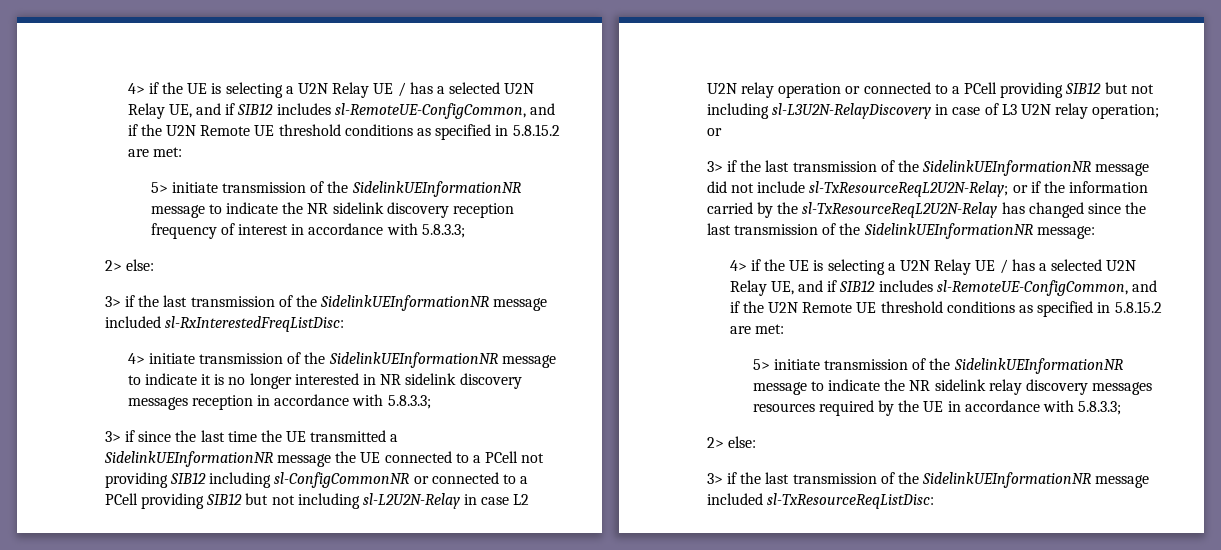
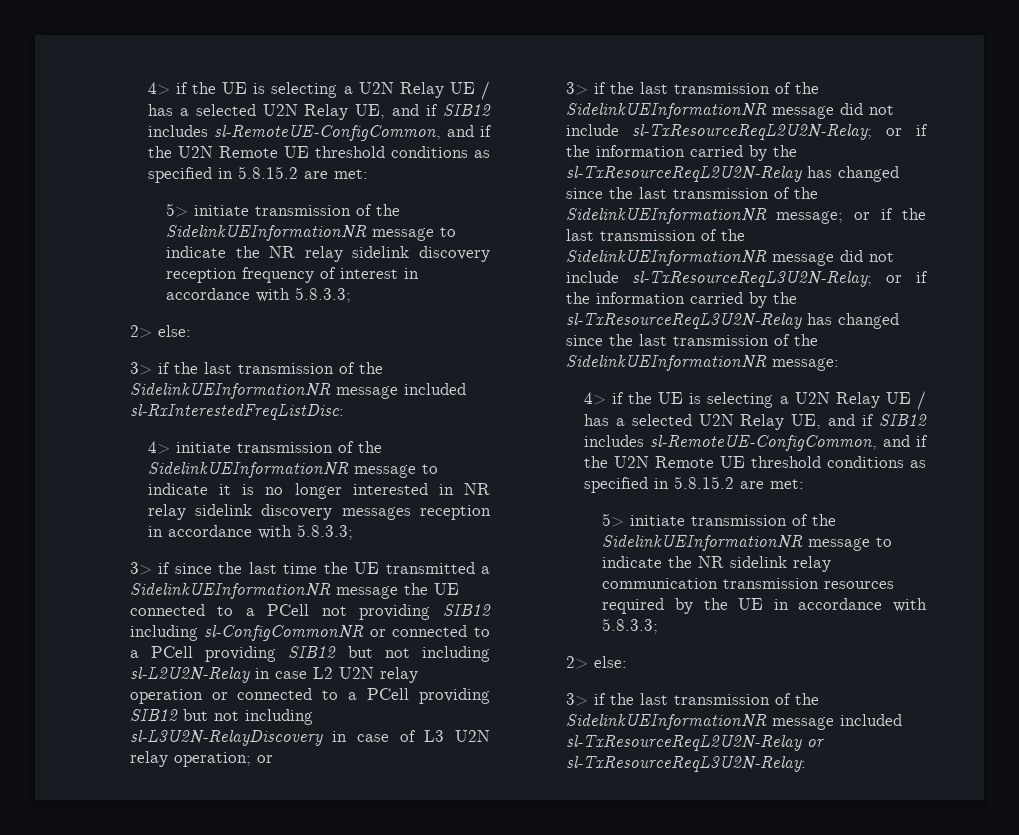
- 5> initiate transmission of the SidelinkUEInformationNR message to indicate the NR sidelink discovery reception frequency of interest in accordance with 5.8.3.3;
+ 5> initiate transmission of the SidelinkUEInformationNR message to indicate the NR relay sidelink discovery reception frequency of interest in accordance with 5.8.3.3;
- 4> initiate transmission of the SidelinkUEInformationNR message to indicate it is no longer interested in NR sidelink discovery messages reception in accordance with 5.8.3.3;
+ 4> initiate transmission of the SidelinkUEInformationNR message to indicate it is no longer interested in NR relay sidelink discovery messages reception in accordance with 5.8.3.3;
- 3> if the last transmission of the SidelinkUEInformationNR message did not include sl-TxResourceReqL2U2N-Relay; or if the information carried by the sl-TxResourceReqL2U2N-Relay has changed since the last transmission of the SidelinkUEInformationNR message:
+ 3> if the last transmission of the SidelinkUEInformationNR message did not include sl-TxResourceReqL2U2N-Relay; or if the information carried by the sl-TxResourceReqL2U2N-Relay has changed since the last transmission of the SidelinkUEInformationNR message; or if the last transmission of the SidelinkUEInformationNR message did not include sl-TxResourceReqL3U2N-Relay; or if the information carried by the sl-TxResourceReqL3U2N-Relay has changed since the last transmission of the SidelinkUEInformationNR message:
- 5> initiate transmission of the SidelinkUEInformationNR message to indicate the NR sidelink relay discovery messages resources required by the UE in accordance with 5.8.3.3;
+ 5> initiate transmission of the SidelinkUEInformationNR message to indicate the NR sidelink relay communication transmission resources required by the UE in accordance with 5.8.3.3;
- 3> if the last transmission of the SidelinkUEInformationNR message included sl-TxResourceReqListDisc:
+ 3> if the last transmission of the SidelinkUEInformationNR message included sl-TxResourceReqL2U2N-Relay or sl-TxResourceReqL3U2N-Relay:

